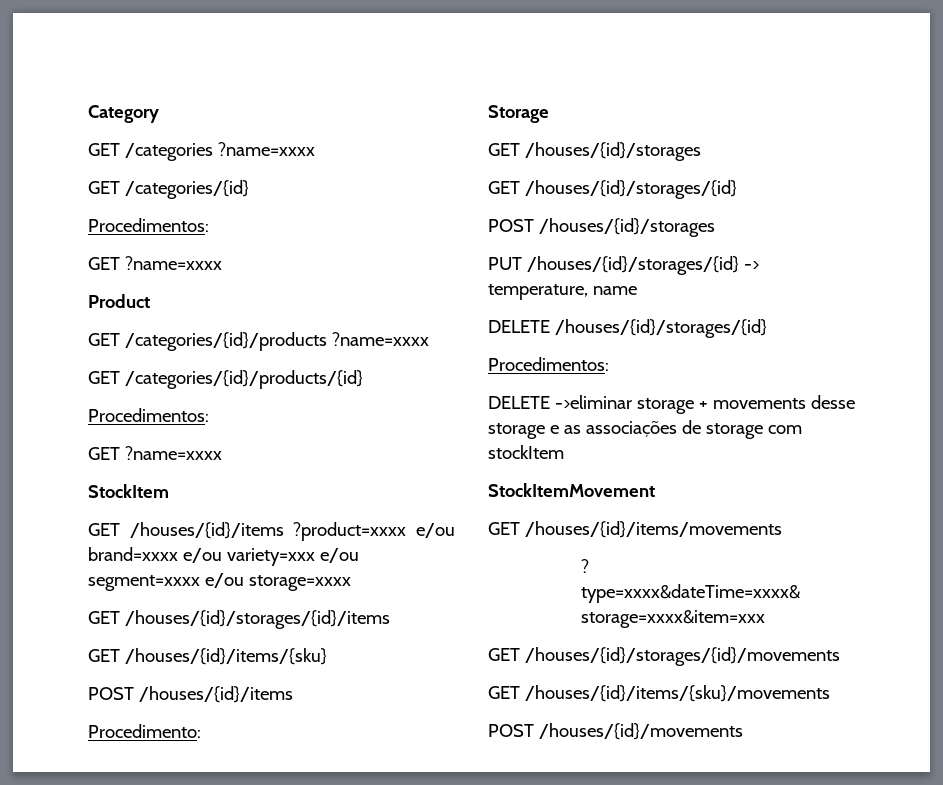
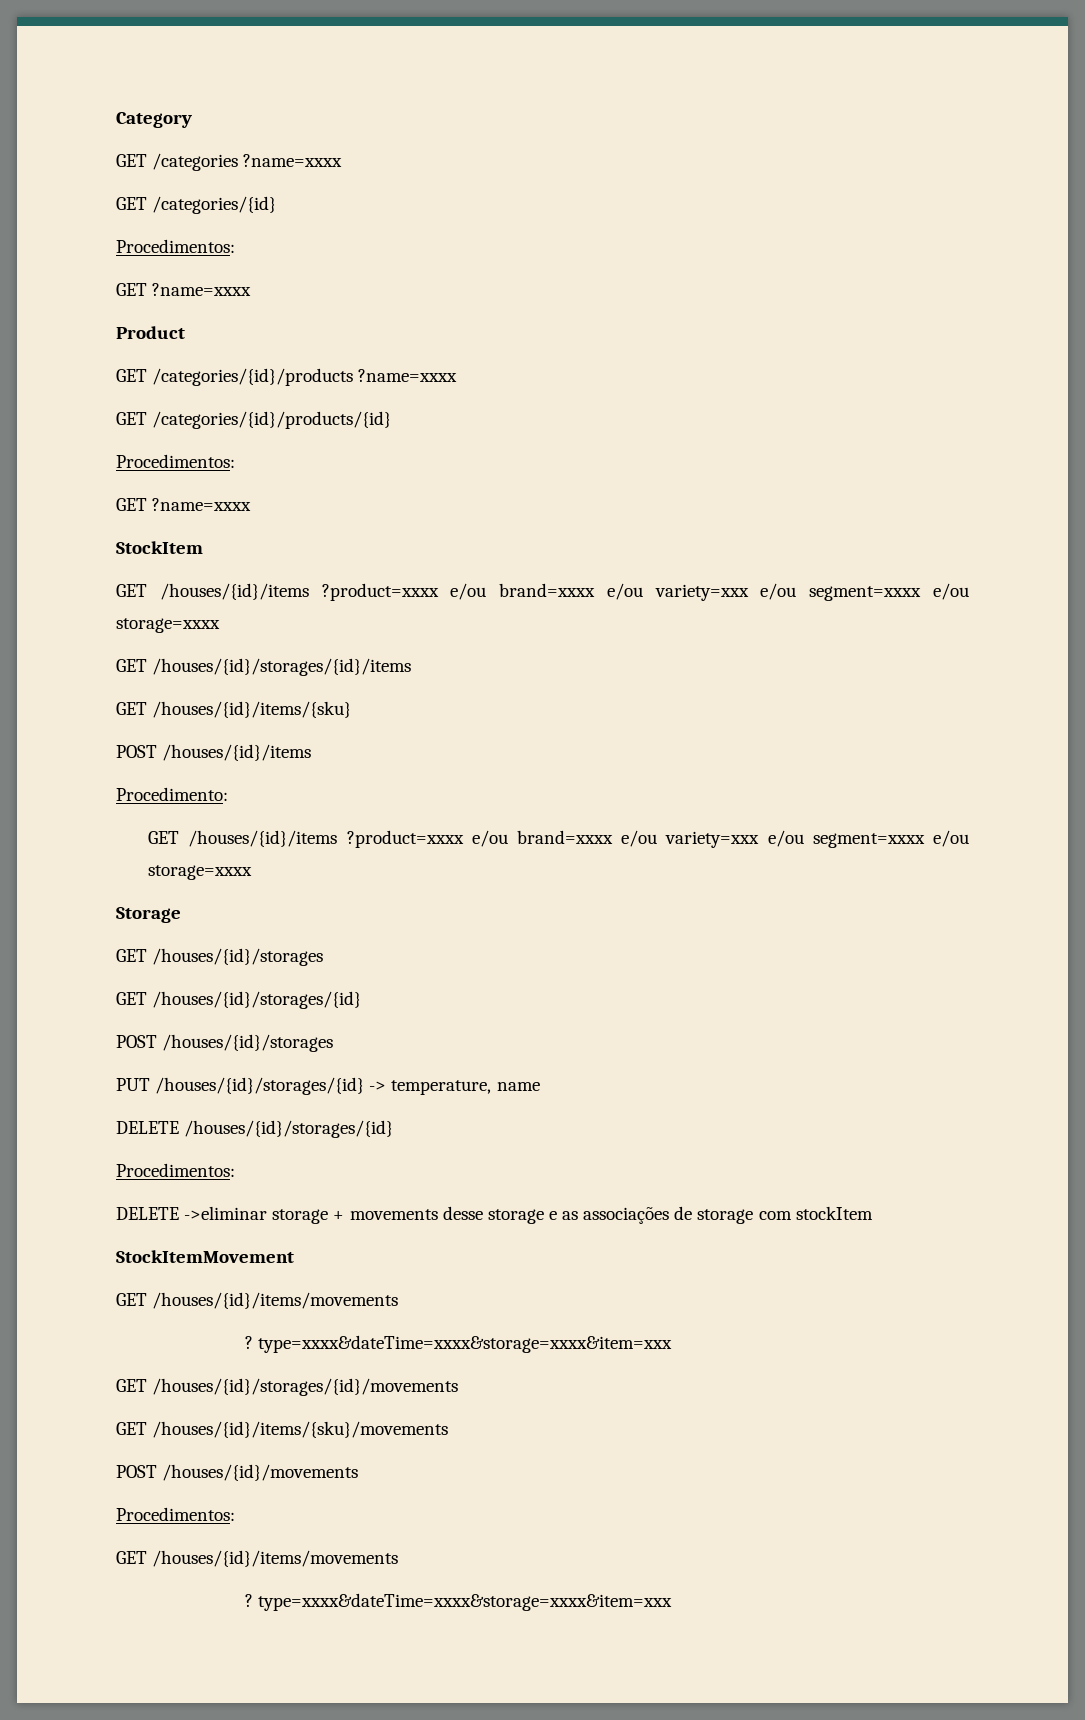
  Procedimento:
+ GET /houses/{id}/items ?product=xxxx e/ou brand=xxxx e/ou variety=xxx e/ou segment=xxxx e/ou storage=xxxx
  POST /houses/{id}/movements
+ Procedimentos:
+ GET /houses/{id}/items/movements
+ ? type=xxxx&dateTime=xxxx&storage=xxxx&item=xxx

